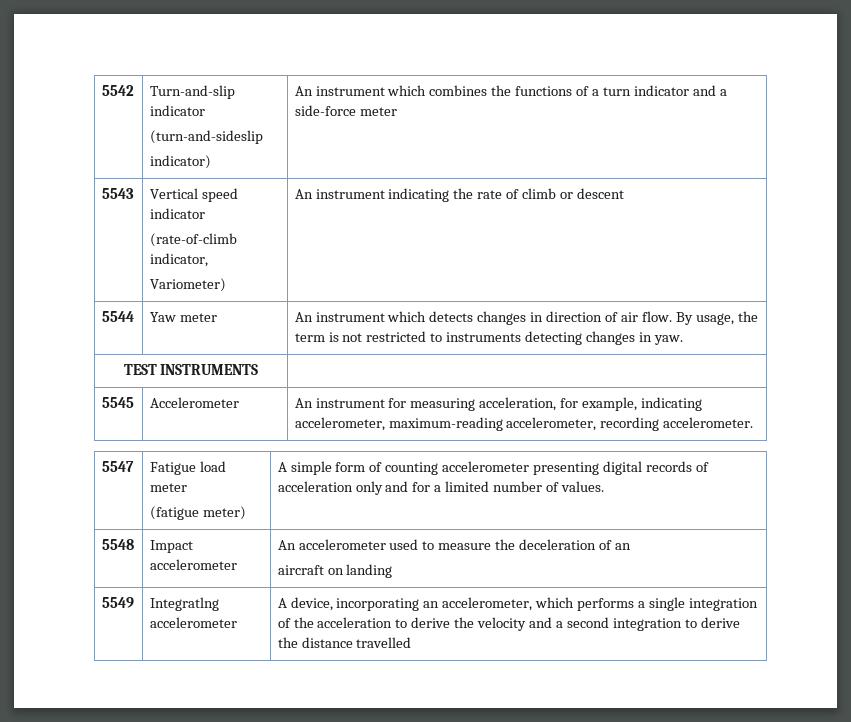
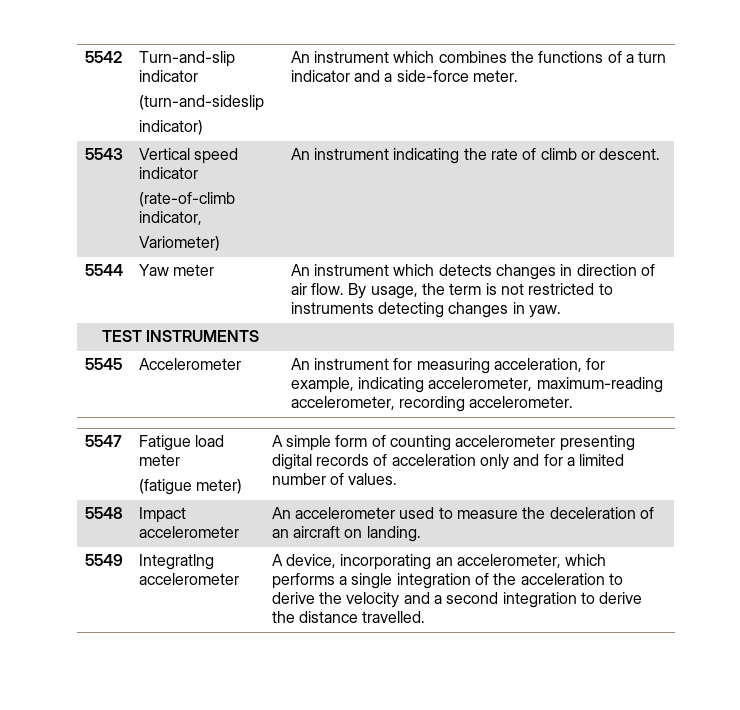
  5542 | Turn-and-slip indicator
  (turn-and-sideslip
- indicator) | An instrument which combines the functions of a turn indicator and a side-force meter
+ indicator) | An instrument which combines the functions of a turn indicator and a side-force meter.
  5543 | Vertical speed indicator
  (rate-of-climb indicator,
- Variometer) | An instrument indicating the rate of climb or descent
+ Variometer) | An instrument indicating the rate of climb or descent.
- 5548 | Impact accelerometer | An accelerometer used to measure the deceleration of an
- aircraft on landing
+ 5548 | Impact accelerometer | An accelerometer used to measure the deceleration of an aircraft on landing.
- 5549 | Integratlng accelerometer | A device, incorporating an accelerometer, which performs a single integration of the acceleration to derive the velocity and a second integration to derive the distance travelled
+ 5549 | Integratlng accelerometer | A device, incorporating an accelerometer, which performs a single integration of the acceleration to derive the velocity and a second integration to derive the distance travelled.

